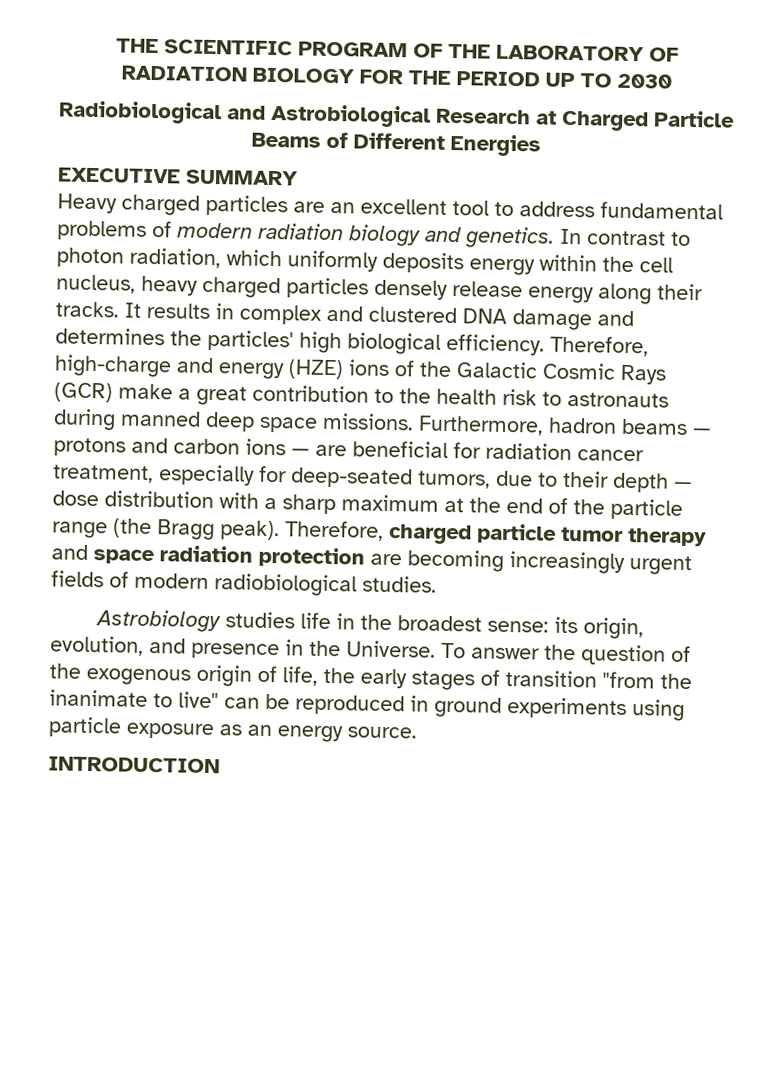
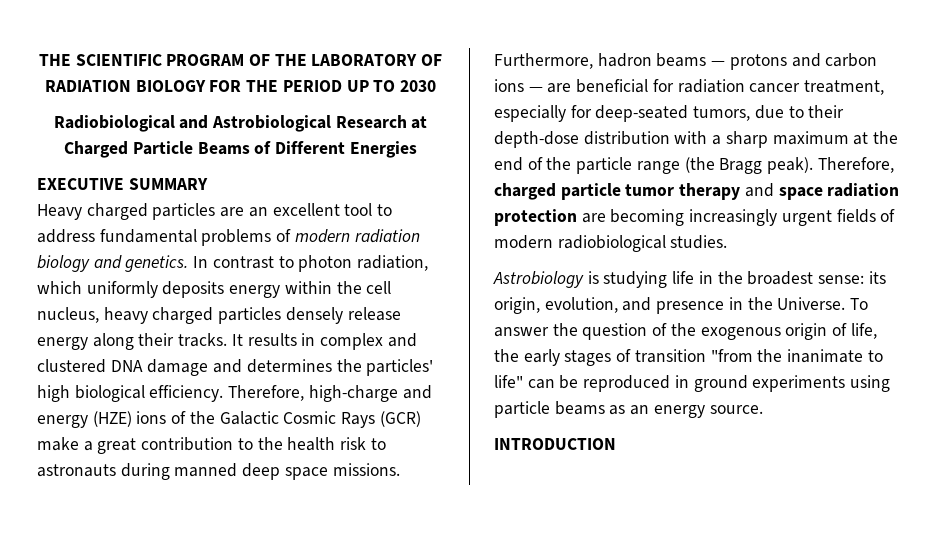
- Furthermore, hadron beams — protons and carbon ions — are beneficial for radiation cancer treatment, especially for deep-seated tumors, due to their depth — dose distribution with a sharp maximum at the end of the particle range (the Bragg peak).
+ Furthermore, hadron beams — protons and carbon ions — are beneficial for radiation cancer treatment, especially for deep-seated tumors, due to their depth-dose distribution with a sharp maximum at the end of the particle range (the Bragg peak).
- Astrobiology studies life in the broadest sense: its origin, evolution, and presence in the Universe.
+ Astrobiology is studying life in the broadest sense: its origin, evolution, and presence in the Universe.
- To answer the question of the exogenous origin of life, the early stages of transition "from the inanimate to live" can be reproduced in ground experiments using particle exposure as an energy source.
+ To answer the question of the exogenous origin of life, the early stages of transition "from the inanimate to life" can be reproduced in ground experiments using particle beams as an energy source.

